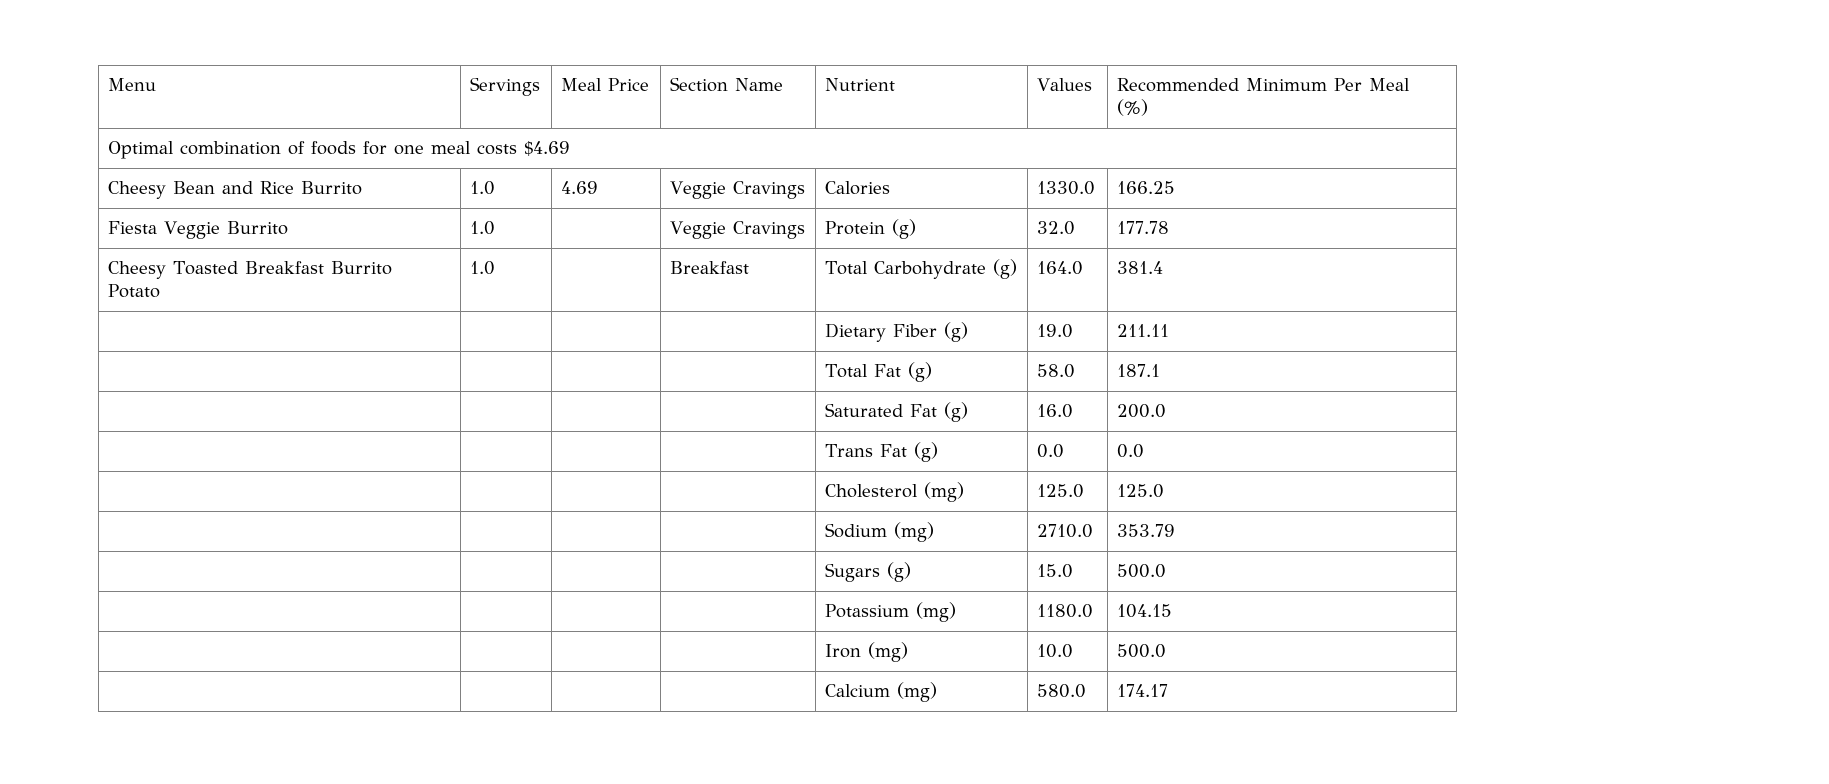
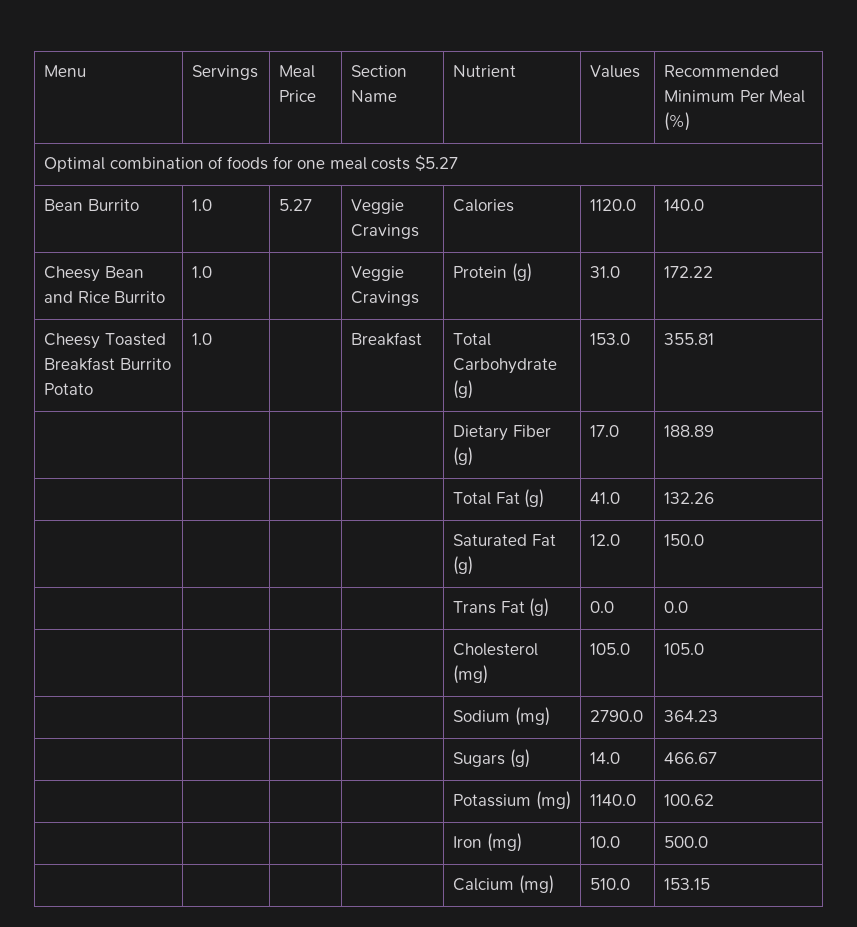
- Optimal combination of foods for one meal costs $4.69
- Cheesy Bean and Rice Burrito | 1.0 | 4.69 | Veggie Cravings | Calories | 1330.0 | 166.25
- Fiesta Veggie Burrito | 1.0 | | Veggie Cravings | Protein (g) | 32.0 | 177.78
+ Optimal combination of foods for one meal costs $5.27
+ Bean Burrito | 1.0 | 5.27 | Veggie Cravings | Calories | 1120.0 | 140.0
+ Cheesy Bean and Rice Burrito | 1.0 | | Veggie Cravings | Protein (g) | 31.0 | 172.22
- Cheesy Toasted Breakfast Burrito Potato | 1.0 | | Breakfast | Total Carbohydrate (g) | 164.0 | 381.4
+ Cheesy Toasted Breakfast Burrito Potato | 1.0 | | Breakfast | Total Carbohydrate (g) | 153.0 | 355.81
- | | | | Dietary Fiber (g) | 19.0 | 211.11
+ | | | | Dietary Fiber (g) | 17.0 | 188.89
- | | | | Total Fat (g) | 58.0 | 187.1
+ | | | | Total Fat (g) | 41.0 | 132.26
- | | | | Saturated Fat (g) | 16.0 | 200.0
+ | | | | Saturated Fat (g) | 12.0 | 150.0
- | | | | Cholesterol (mg) | 125.0 | 125.0
+ | | | | Cholesterol (mg) | 105.0 | 105.0
- | | | | Sodium (mg) | 2710.0 | 353.79
+ | | | | Sodium (mg) | 2790.0 | 364.23
- | | | | Sugars (g) | 15.0 | 500.0
+ | | | | Sugars (g) | 14.0 | 466.67
- | | | | Potassium (mg) | 1180.0 | 104.15
+ | | | | Potassium (mg) | 1140.0 | 100.62
- | | | | Calcium (mg) | 580.0 | 174.17
+ | | | | Calcium (mg) | 510.0 | 153.15

